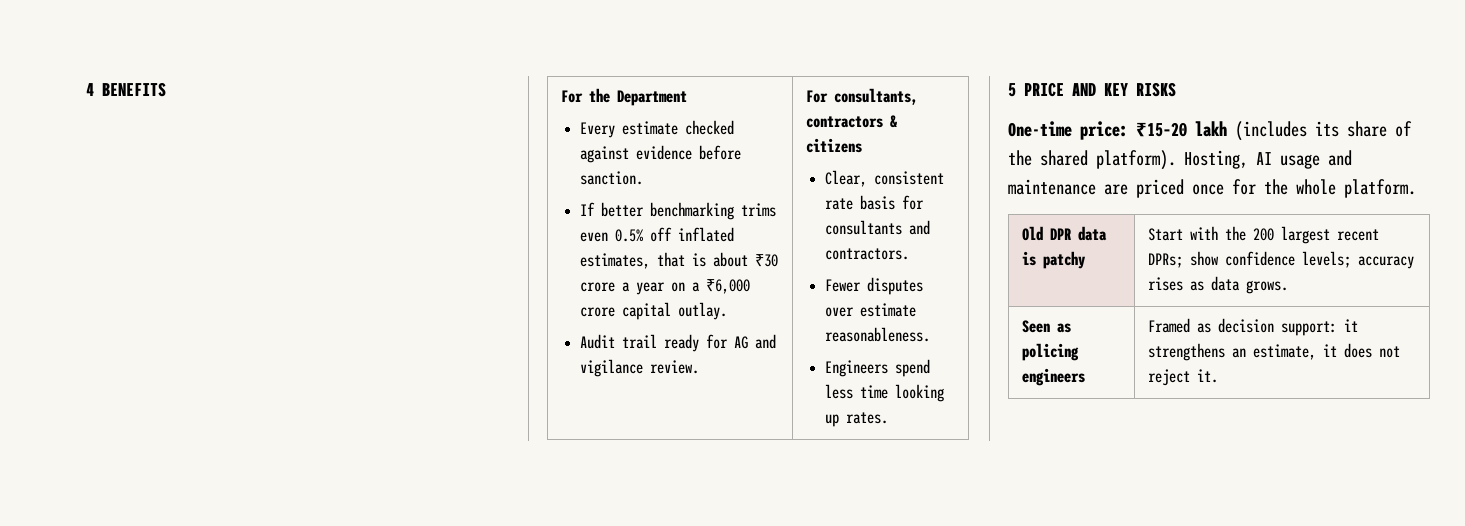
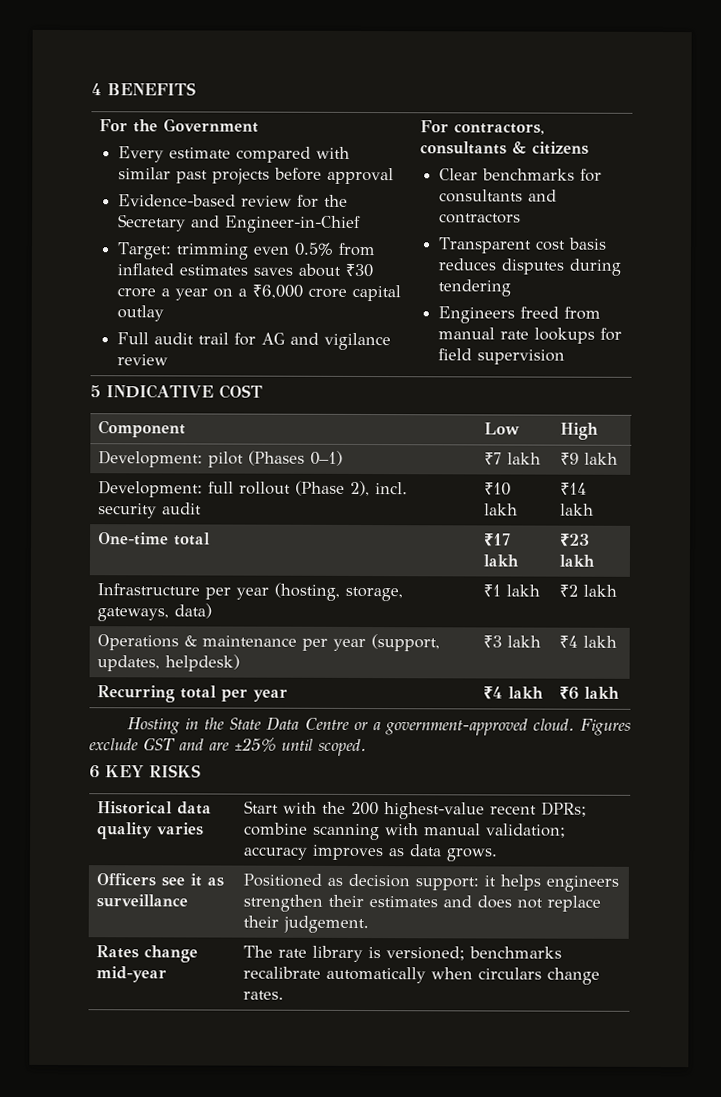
- For the Department
+ For the Government
- Every estimate checked against evidence before sanction.
- If better benchmarking trims even 0.5% off inflated estimates, that is about ₹30 crore a year on a ₹6,000 crore capital outlay.
- Audit trail ready for AG and vigilance review. | For consultants, contractors & citizens
+ Every estimate compared with similar past projects before approval
+ Evidence-based review for the Secretary and Engineer-in-Chief
+ Target: trimming even 0.5% from inflated estimates saves about ₹30 crore a year on a ₹6,000 crore capital outlay
+ Full audit trail for AG and vigilance review | For contractors, consultants & citizens
- Clear, consistent rate basis for consultants and contractors.
- Fewer disputes over estimate reasonableness.
- Engineers spend less time looking up rates.
- 5 PRICE AND KEY RISKS
- One-time price: ₹15–20 lakh (includes its share of the shared platform). Hosting, AI usage and maintenance are priced once for the whole platform.
- Old DPR data is patchy | Start with the 200 largest recent DPRs; show confidence levels; accuracy rises as data grows.
- Seen as policing engineers | Framed as decision support: it strengthens an estimate, it does not reject it.
+ Clear benchmarks for consultants and contractors
+ Transparent cost basis reduces disputes during tendering
+ Engineers freed from manual rate lookups for field supervision
+ 5 INDICATIVE COST
+ Component | Low | High
+ Development: pilot (Phases 0–1) | ₹7 lakh | ₹9 lakh
+ Development: full rollout (Phase 2), incl. security audit | ₹10 lakh | ₹14 lakh
+ One-time total | ₹17 lakh | ₹23 lakh
+ Infrastructure per year (hosting, storage, gateways, data) | ₹1 lakh | ₹2 lakh
+ Operations & maintenance per year (support, updates, helpdesk) | ₹3 lakh | ₹4 lakh
+ Recurring total per year | ₹4 lakh | ₹6 lakh
+ Hosting in the State Data Centre or a government-approved cloud. Figures exclude GST and are ±25% until scoped.
+ 6 KEY RISKS
+ Historical data quality varies | Start with the 200 highest-value recent DPRs; combine scanning with manual validation; accuracy improves as data grows.
+ Officers see it as surveillance | Positioned as decision support: it helps engineers strengthen their estimates and does not replace their judgement.
+ Rates change mid-year | The rate library is versioned; benchmarks recalibrate automatically when circulars change rates.

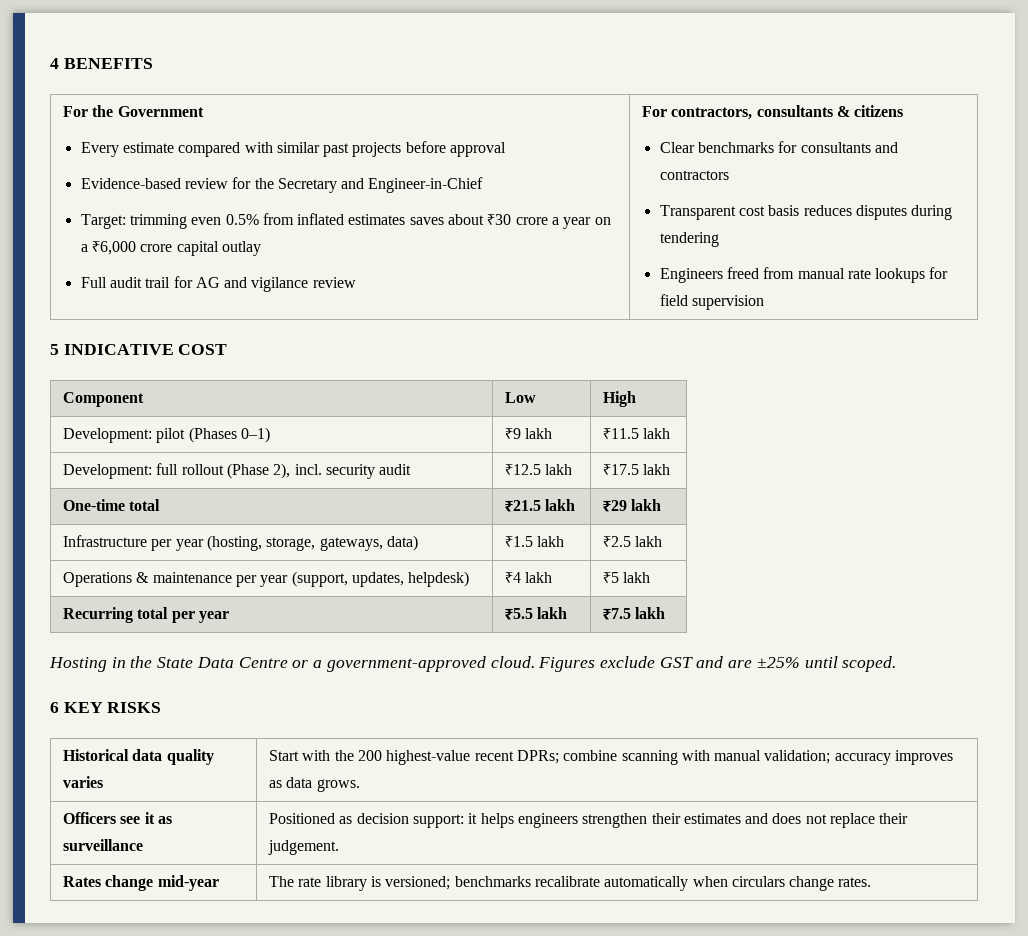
- Development: pilot (Phases 0–1) | ₹7 lakh | ₹9 lakh
+ Development: pilot (Phases 0–1) | ₹9 lakh | ₹11.5 lakh
- Development: full rollout (Phase 2), incl. security audit | ₹10 lakh | ₹14 lakh
+ Development: full rollout (Phase 2), incl. security audit | ₹12.5 lakh | ₹17.5 lakh
- One-time total | ₹17 lakh | ₹23 lakh
+ One-time total | ₹21.5 lakh | ₹29 lakh
- Infrastructure per year (hosting, storage, gateways, data) | ₹1 lakh | ₹2 lakh
+ Infrastructure per year (hosting, storage, gateways, data) | ₹1.5 lakh | ₹2.5 lakh
- Operations & maintenance per year (support, updates, helpdesk) | ₹3 lakh | ₹4 lakh
+ Operations & maintenance per year (support, updates, helpdesk) | ₹4 lakh | ₹5 lakh
- Recurring total per year | ₹4 lakh | ₹6 lakh
+ Recurring total per year | ₹5.5 lakh | ₹7.5 lakh

